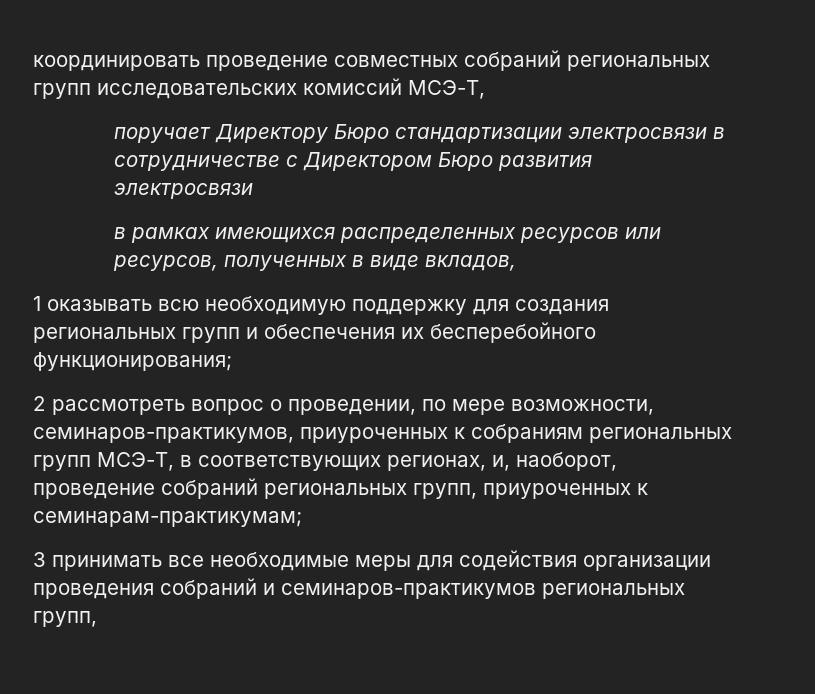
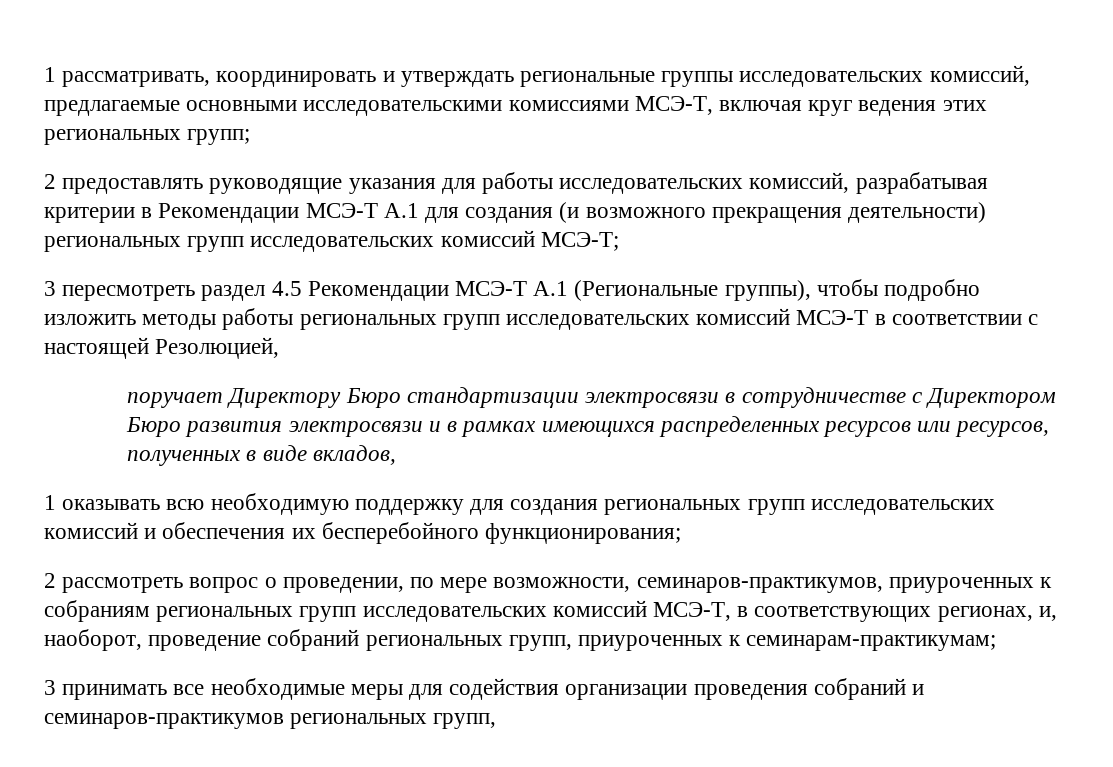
- координировать проведение совместных собраний региональных групп исследовательских комиссий МСЭ-Т,
+ 1 рассматривать, координировать и утверждать региональные группы исследовательских комиссий, предлагаемые основными исследовательскими комиссиями МСЭ-Т, включая круг ведения этих региональных групп;
+ 2 предоставлять руководящие указания для работы исследовательских комиссий, разрабатывая критерии в Рекомендации МСЭ-T A.1 для создания (и возможного прекращения деятельности) региональных групп исследовательских комиссий МСЭ-T;
+ 3 пересмотреть раздел 4.5 Рекомендации МСЭ-T A.1 (Региональные группы), чтобы подробно изложить методы работы региональных групп исследовательских комиссий МСЭ-T в соответствии с настоящей Резолюцией,
- поручает Директору Бюро стандартизации электросвязи в сотрудничестве с Директором Бюро развития электросвязи
- в рамках имеющихся распределенных ресурсов или ресурсов, полученных в виде вкладов,
+ поручает Директору Бюро стандартизации электросвязи в сотрудничестве с Директором Бюро развития электросвязи и в рамках имеющихся распределенных ресурсов или ресурсов, полученных в виде вкладов,
- 1 оказывать всю необходимую поддержку для создания региональных групп и обеспечения их бесперебойного функционирования;
+ 1 оказывать всю необходимую поддержку для создания региональных групп исследовательских комиссий и обеспечения их бесперебойного функционирования;
- 2 рассмотреть вопрос о проведении, по мере возможности, семинаров-практикумов, приуроченных к собраниям региональных групп МСЭ-Т, в соответствующих регионах, и, наоборот, проведение собраний региональных групп, приуроченных к семинарам-практикумам;
+ 2 рассмотреть вопрос о проведении, по мере возможности, семинаров-практикумов, приуроченных к собраниям региональных групп исследовательских комиссий МСЭ-Т, в соответствующих регионах, и, наоборот, проведение собраний региональных групп, приуроченных к семинарам-практикумам;

